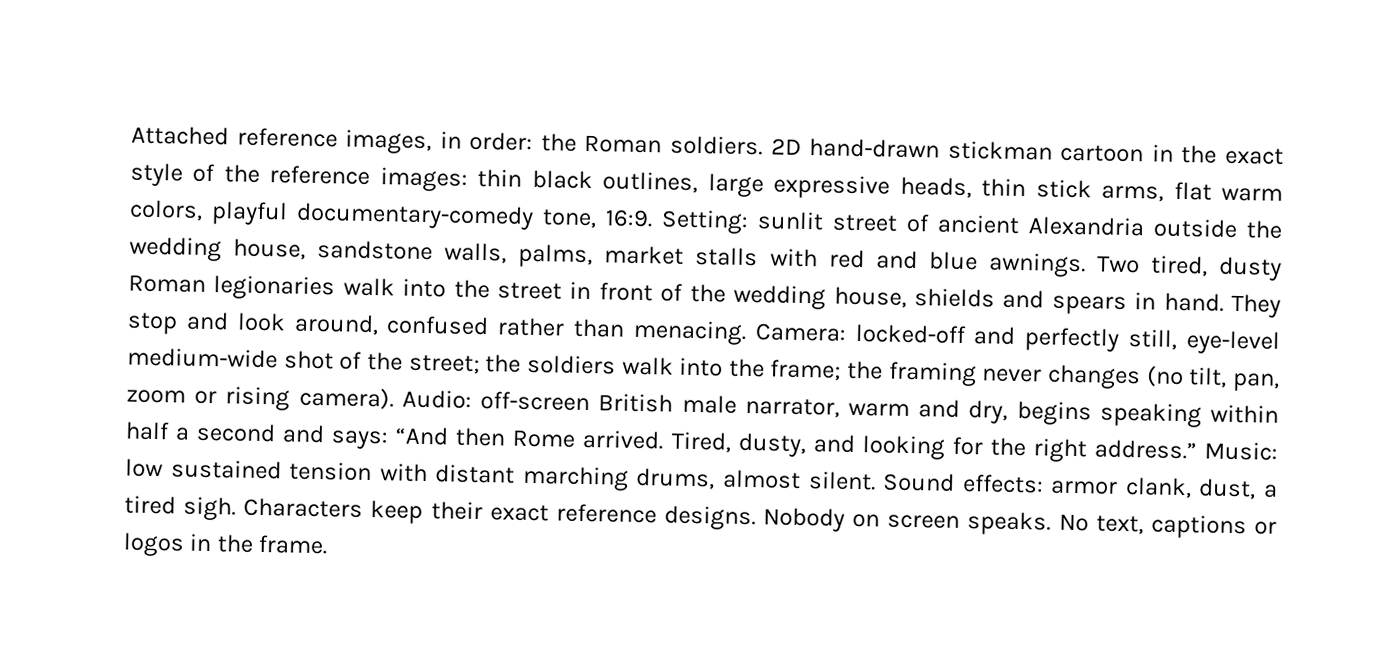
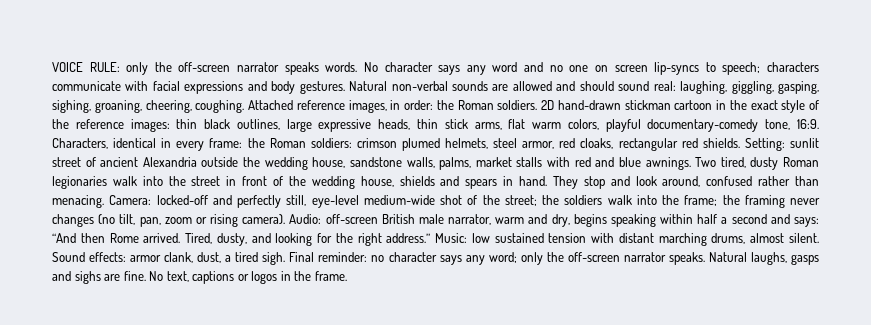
+ VOICE RULE: only the off-screen narrator speaks words. No character says any word and no one on screen lip-syncs to speech; characters communicate with facial expressions and body gestures. Natural non-verbal sounds are allowed and should sound real: laughing, giggling, gasping, sighing, groaning, cheering, coughing.
+ Characters, identical in every frame: the Roman soldiers: crimson plumed helmets, steel armor, red cloaks, rectangular red shields.
- Characters keep their exact reference designs. Nobody on screen speaks.
+ Final reminder: no character says any word; only the off-screen narrator speaks. Natural laughs, gasps and sighs are fine.

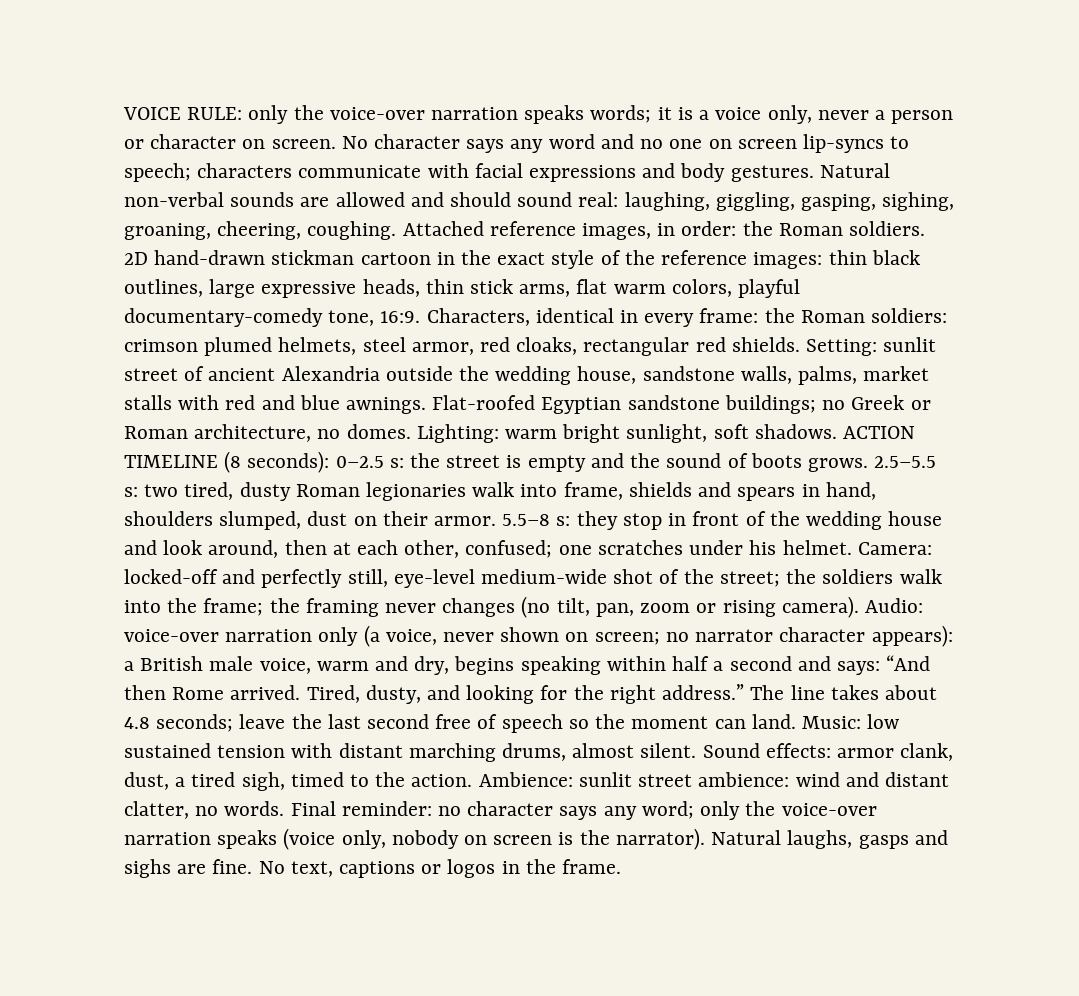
- VOICE RULE: only the off-screen narrator speaks words.
+ VOICE RULE: only the voice-over narration speaks words; it is a voice only, never a person or character on screen.
- Two tired, dusty Roman legionaries walk into the street in front of the wedding house, shields and spears in hand. They stop and look around, confused rather than menacing.
+ Flat-roofed Egyptian sandstone buildings; no Greek or Roman architecture, no domes. Lighting: warm bright sunlight, soft shadows. ACTION TIMELINE (8 seconds): 0–2.5 s: the street is empty and the sound of boots grows. 2.5–5.5 s: two tired, dusty Roman legionaries walk into frame, shields and spears in hand, shoulders slumped, dust on their armor. 5.5–8 s: they stop in front of the wedding house and look around, then at each other, confused; one scratches under his helmet.
- Audio: off-screen British male narrator, warm and dry, begins speaking within half a second and says: “And then Rome arrived.
+ Audio: voice-over narration only (a voice, never shown on screen; no narrator character appears): a British male voice, warm and dry, begins speaking within half a second and says: “And then Rome arrived.
+ The line takes about 4.8 seconds; leave the last second free of speech so the moment can land.
- Sound effects: armor clank, dust, a tired sigh.
+ Sound effects: armor clank, dust, a tired sigh, timed to the action. Ambience: sunlit street ambience: wind and distant clatter, no words.
- Final reminder: no character says any word; only the off-screen narrator speaks.
+ Final reminder: no character says any word; only the voice-over narration speaks (voice only, nobody on screen is the narrator).

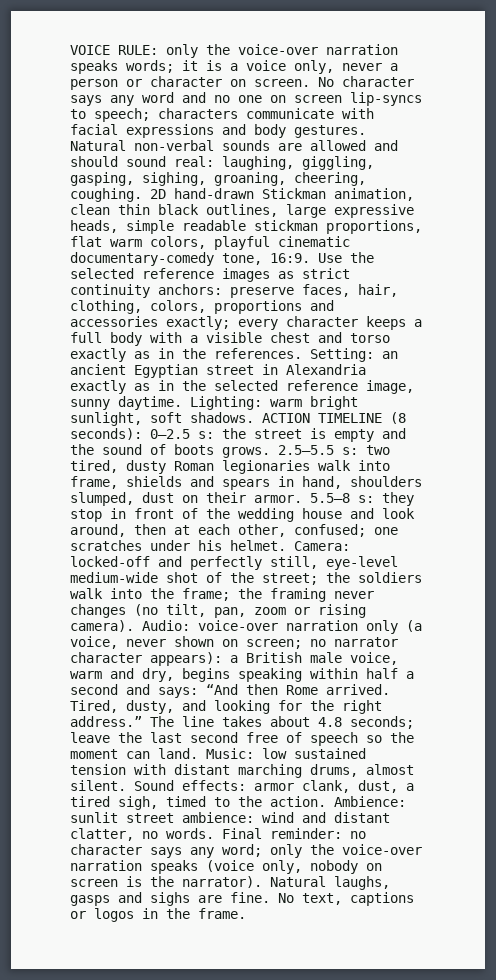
- Attached reference images, in order: the Roman soldiers. 2D hand-drawn stickman cartoon in the exact style of the reference images: thin black outlines, large expressive heads, thin stick arms, flat warm colors, playful documentary-comedy tone, 16:9.
+ 2D hand-drawn Stickman animation, clean thin black outlines, large expressive heads, simple readable stickman proportions, flat warm colors, playful cinematic documentary-comedy tone, 16:9.
- Characters, identical in every frame: the Roman soldiers: crimson plumed helmets, steel armor, red cloaks, rectangular red shields. Setting: sunlit street of ancient Alexandria outside the wedding house, sandstone walls, palms, market stalls with red and blue awnings. Flat-roofed Egyptian sandstone buildings; no Greek or Roman architecture, no domes.
+ Use the selected reference images as strict continuity anchors: preserve faces, hair, clothing, colors, proportions and accessories exactly; every character keeps a full body with a visible chest and torso exactly as in the references. Setting: an ancient Egyptian street in Alexandria exactly as in the selected reference image, sunny daytime.

